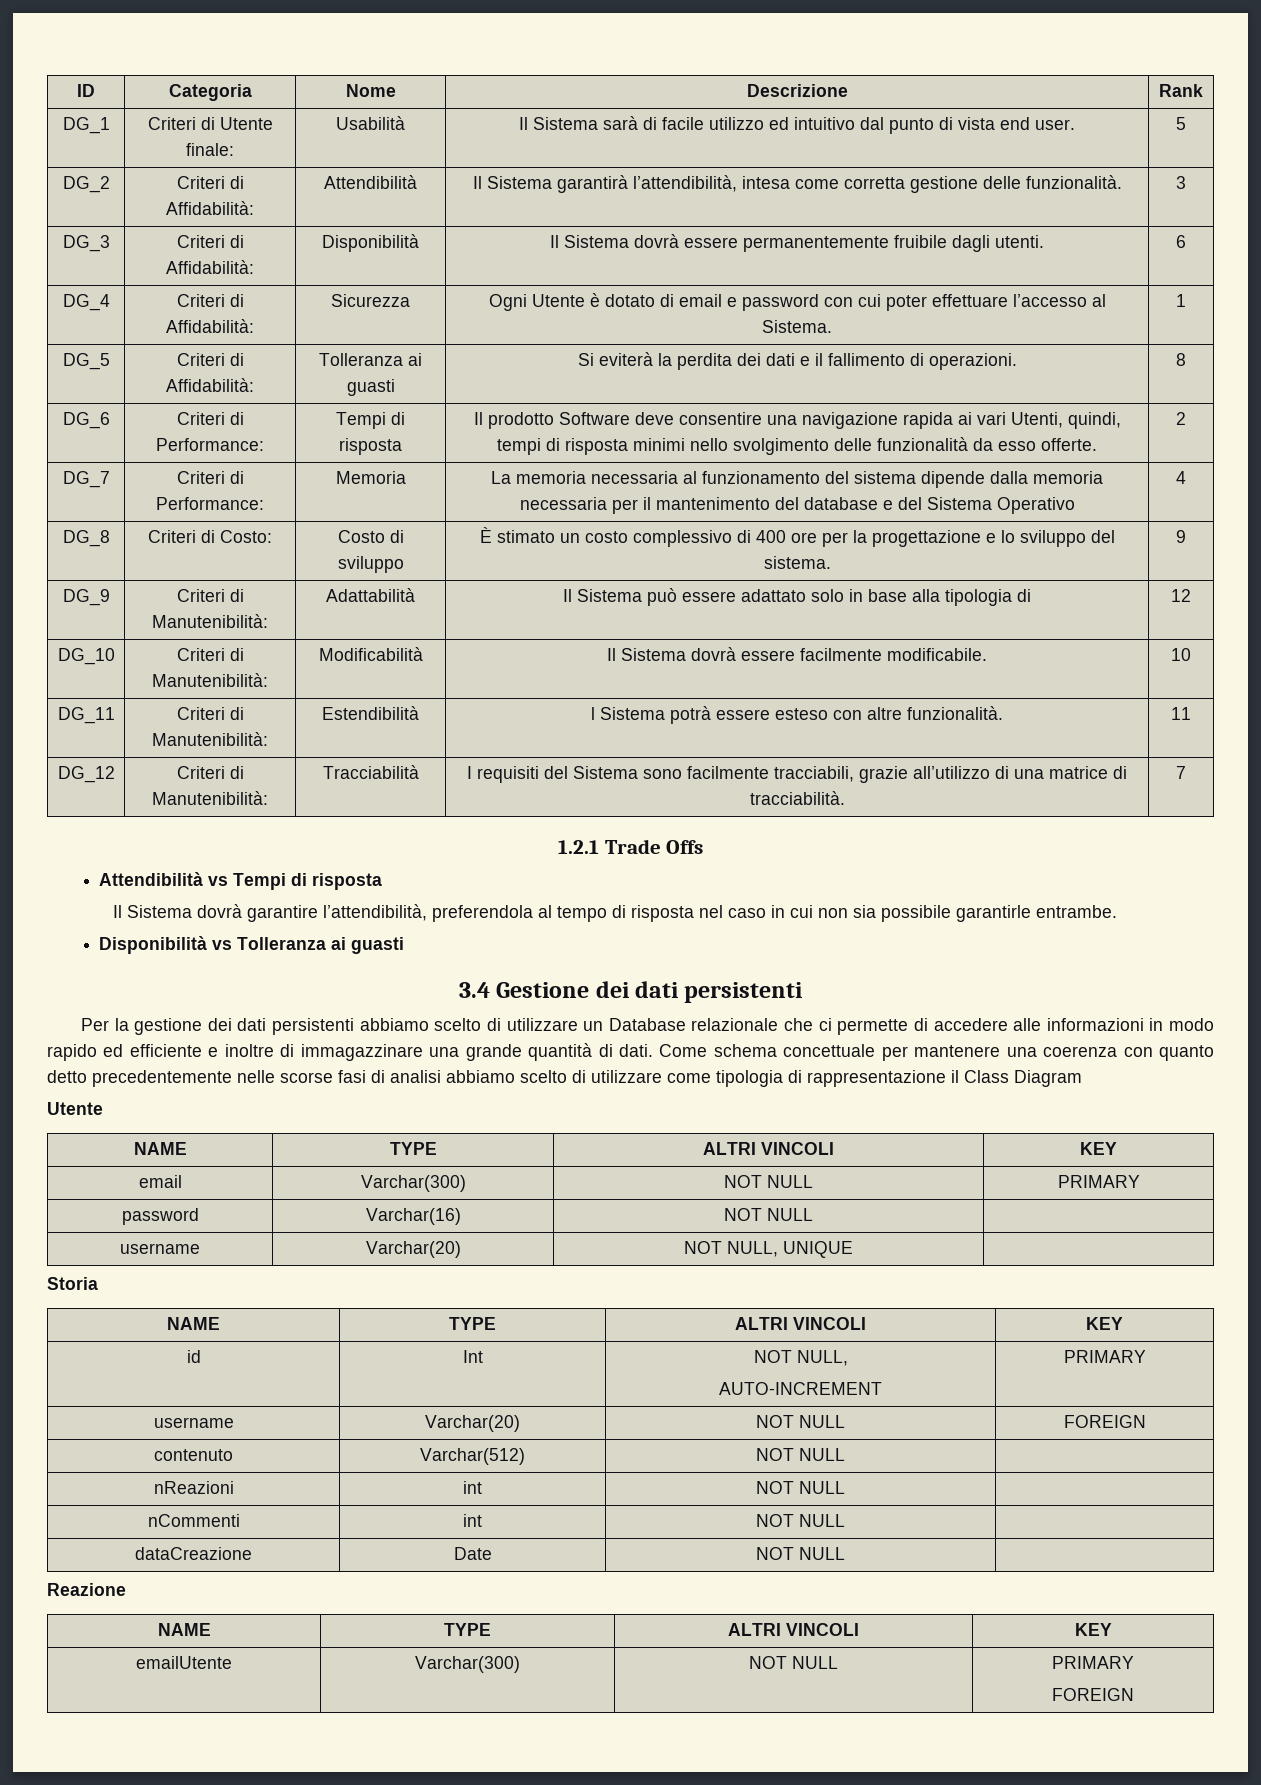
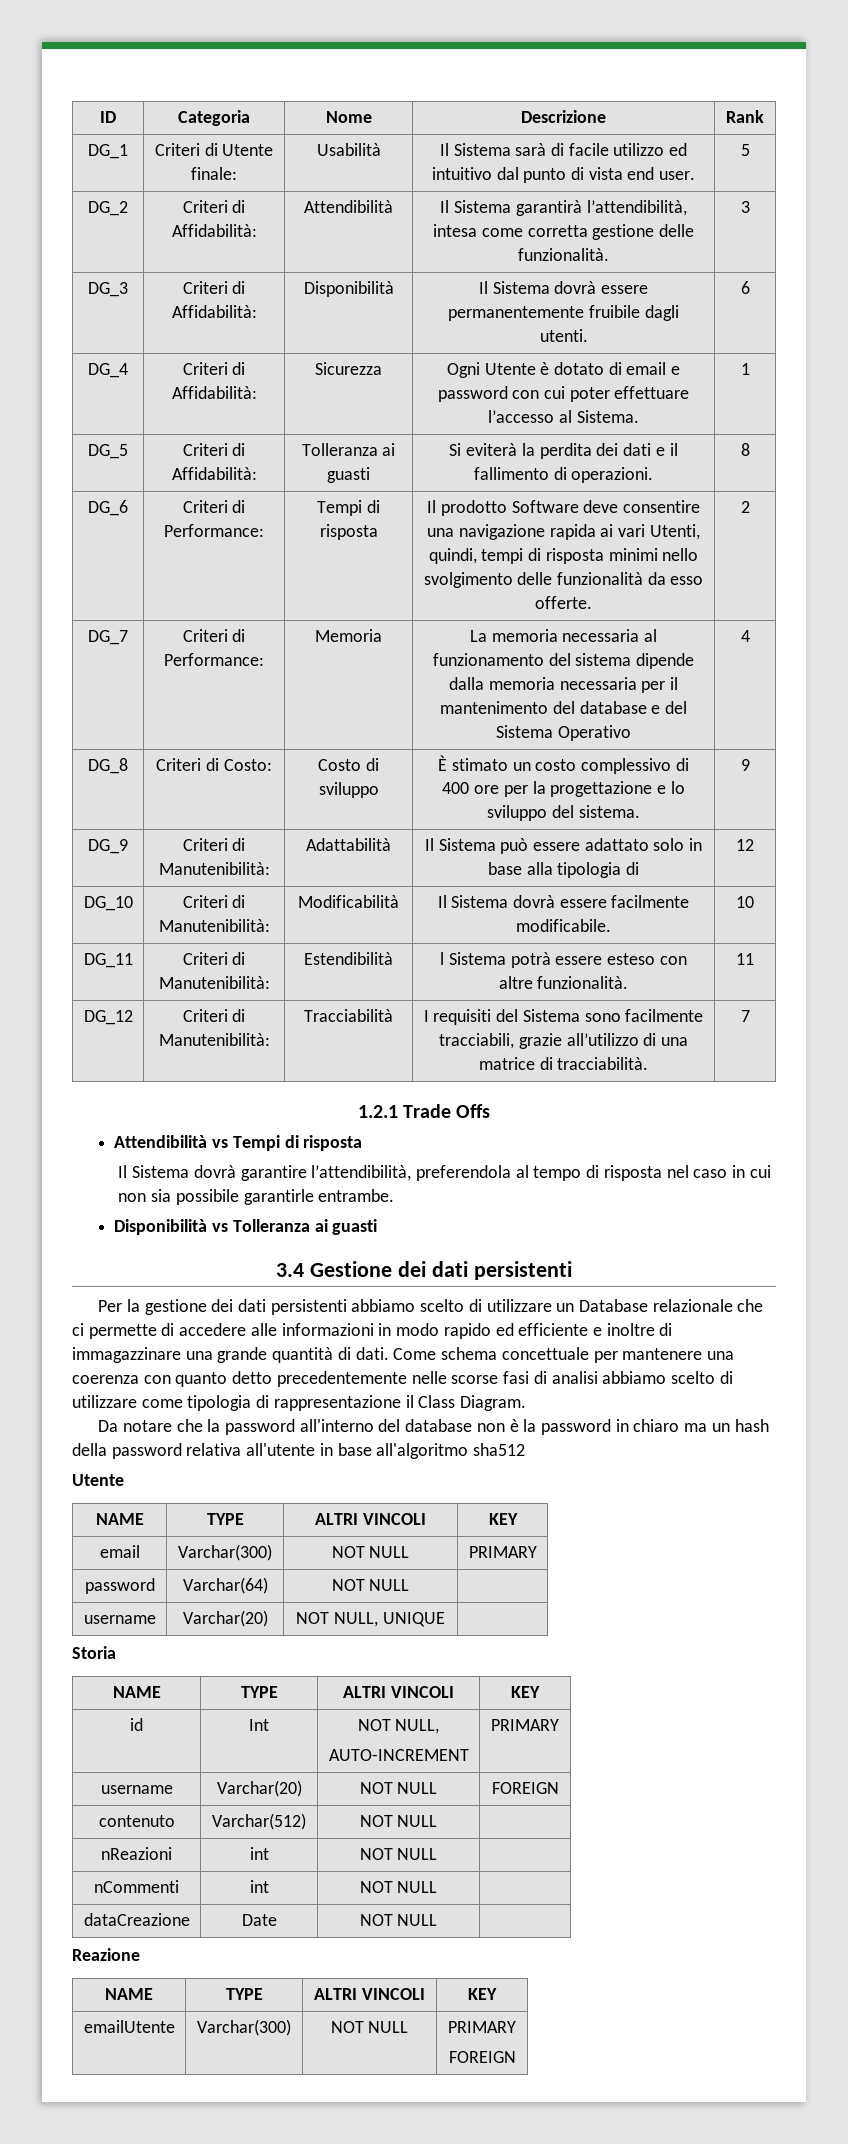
- Come schema concettuale per mantenere una coerenza con quanto detto precedentemente nelle scorse fasi di analisi abbiamo scelto di utilizzare come tipologia di rappresentazione il Class Diagram
+ Come schema concettuale per mantenere una coerenza con quanto detto precedentemente nelle scorse fasi di analisi abbiamo scelto di utilizzare come tipologia di rappresentazione il Class Diagram.
+ Da notare che la password all'interno del database non è la password in chiaro ma un hash della password relativa all'utente in base all'algoritmo sha512
- password | Varchar(16) | NOT NULL |
+ password | Varchar(64) | NOT NULL |

